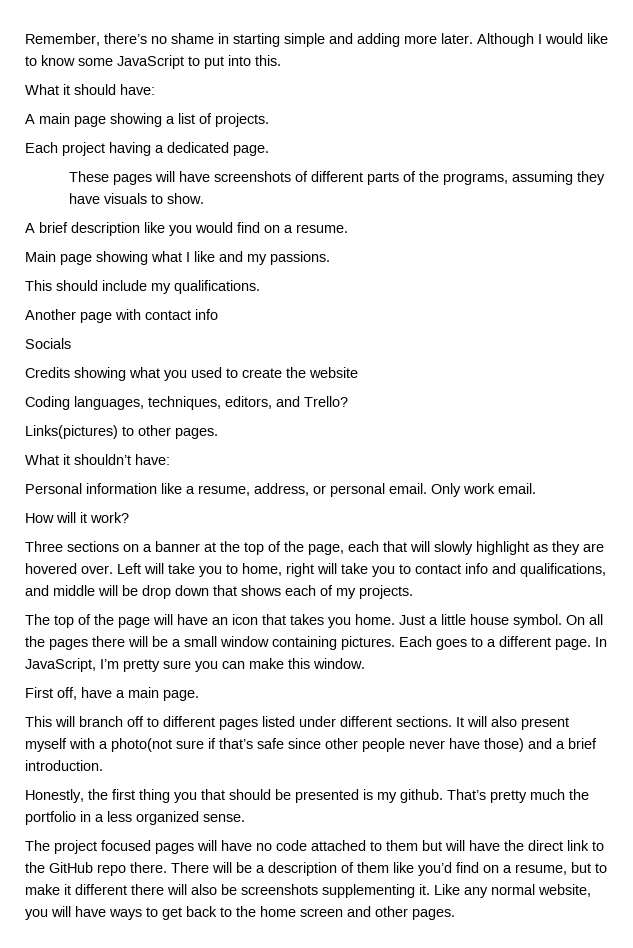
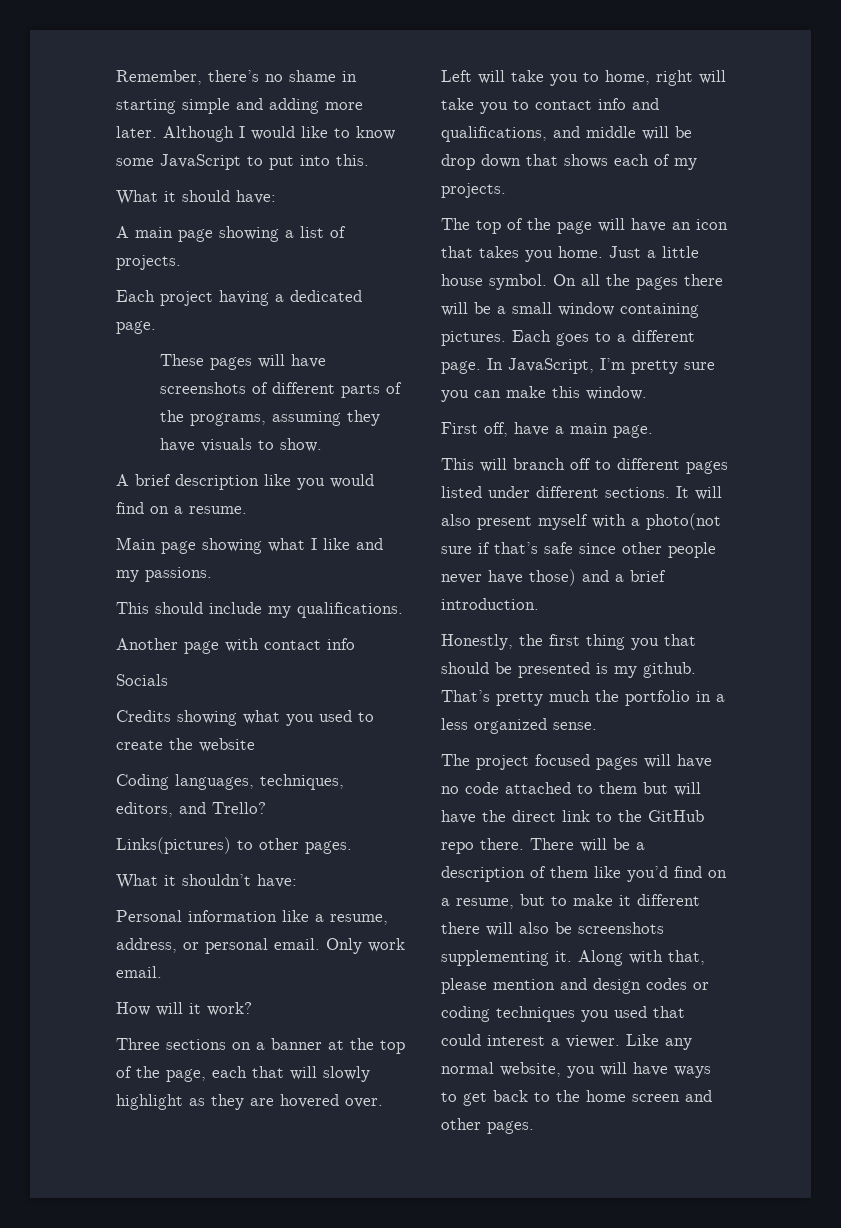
+ Along with that, please mention and design codes or coding techniques you used that could interest a viewer.

